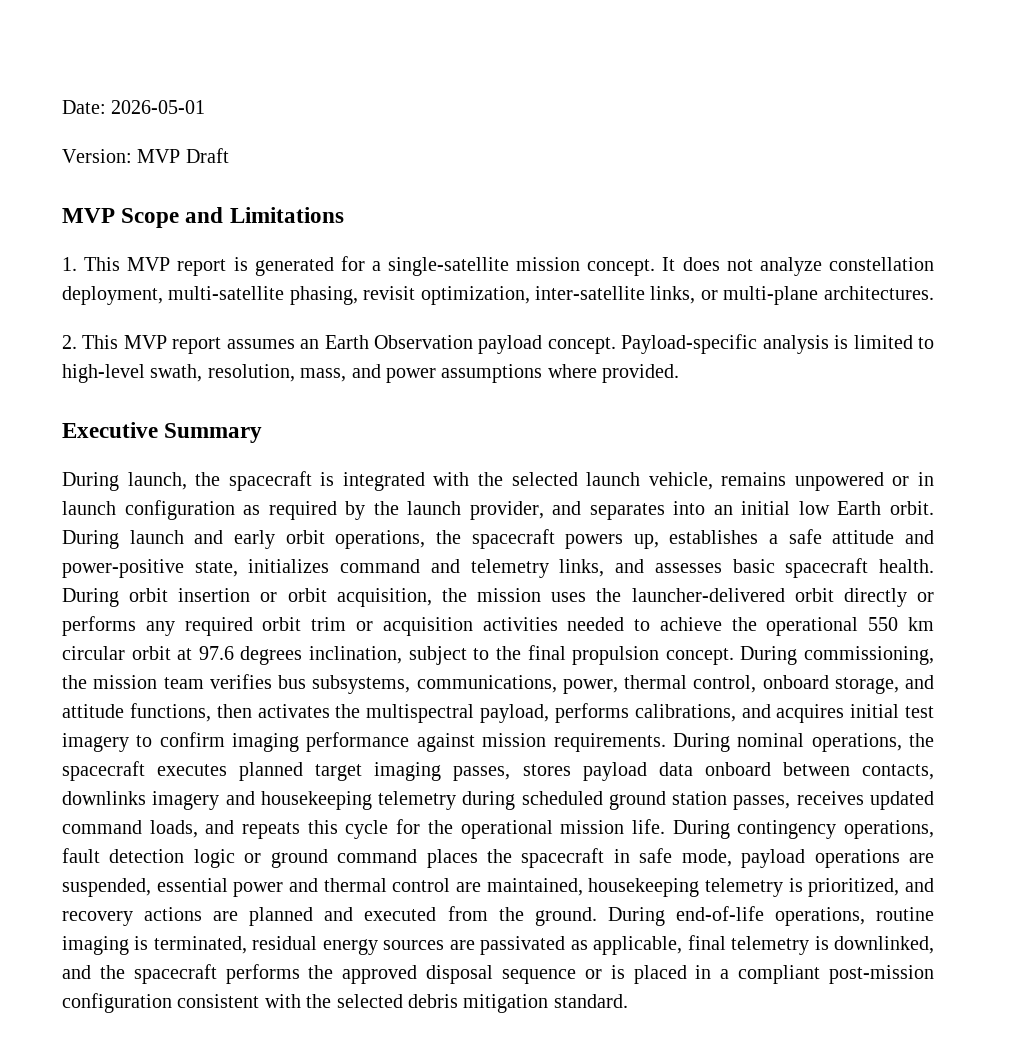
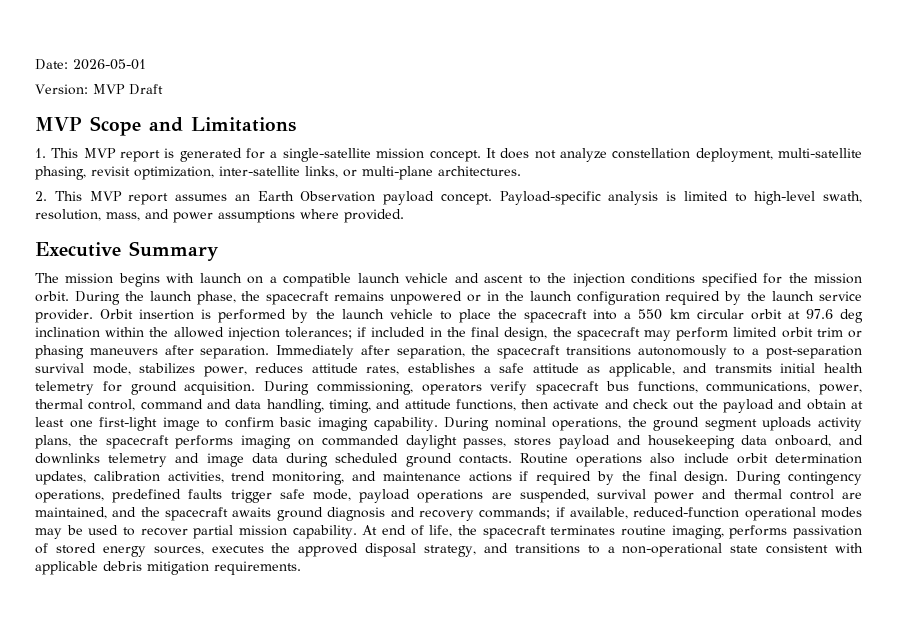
- During launch, the spacecraft is integrated with the selected launch vehicle, remains unpowered or in launch configuration as required by the launch provider, and separates into an initial low Earth orbit. During launch and early orbit operations, the spacecraft powers up, establishes a safe attitude and power-positive state, initializes command and telemetry links, and assesses basic spacecraft health. During orbit insertion or orbit acquisition, the mission uses the launcher-delivered orbit directly or performs any required orbit trim or acquisition activities needed to achieve the operational 550 km circular orbit at 97.6 degrees inclination, subject to the final propulsion concept. During commissioning, the mission team verifies bus subsystems, communications, power, thermal control, onboard storage, and attitude functions, then activates the multispectral payload, performs calibrations, and acquires initial test imagery to confirm imaging performance against mission requirements. During nominal operations, the spacecraft executes planned target imaging passes, stores payload data onboard between contacts, downlinks imagery and housekeeping telemetry during scheduled ground station passes, receives updated command loads, and repeats this cycle for the operational mission life. During contingency operations, fault detection logic or ground command places the spacecraft in safe mode, payload operations are suspended, essential power and thermal control are maintained, housekeeping telemetry is prioritized, and recovery actions are planned and executed from the ground. During end-of-life operations, routine imaging is terminated, residual energy sources are passivated as applicable, final telemetry is downlinked, and the spacecraft performs the approved disposal sequence or is placed in a compliant post-mission configuration consistent with the selected debris mitigation standard.
+ The mission begins with launch on a compatible launch vehicle and ascent to the injection conditions specified for the mission orbit. During the launch phase, the spacecraft remains unpowered or in the launch configuration required by the launch service provider. Orbit insertion is performed by the launch vehicle to place the spacecraft into a 550 km circular orbit at 97.6 deg inclination within the allowed injection tolerances; if included in the final design, the spacecraft may perform limited orbit trim or phasing maneuvers after separation. Immediately after separation, the spacecraft transitions autonomously to a post-separation survival mode, stabilizes power, reduces attitude rates, establishes a safe attitude as applicable, and transmits initial health telemetry for ground acquisition. During commissioning, operators verify spacecraft bus functions, communications, power, thermal control, command and data handling, timing, and attitude functions, then activate and check out the payload and obtain at least one first-light image to confirm basic imaging capability. During nominal operations, the ground segment uploads activity plans, the spacecraft performs imaging on commanded daylight passes, stores payload and housekeeping data onboard, and downlinks telemetry and image data during scheduled ground contacts. Routine operations also include orbit determination updates, calibration activities, trend monitoring, and maintenance actions if required by the final design. During contingency operations, predefined faults trigger safe mode, payload operations are suspended, survival power and thermal control are maintained, and the spacecraft awaits ground diagnosis and recovery commands; if available, reduced-function operational modes may be used to recover partial mission capability. At end of life, the spacecraft terminates routine imaging, performs passivation of stored energy sources, executes the approved disposal strategy, and transitions to a non-operational state consistent with applicable debris mitigation requirements.

